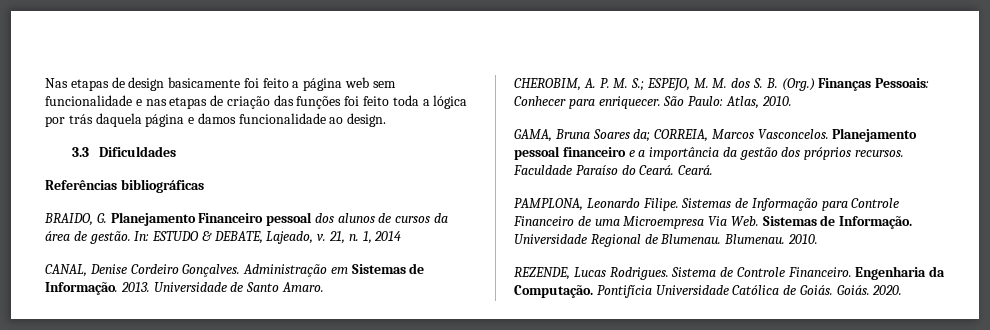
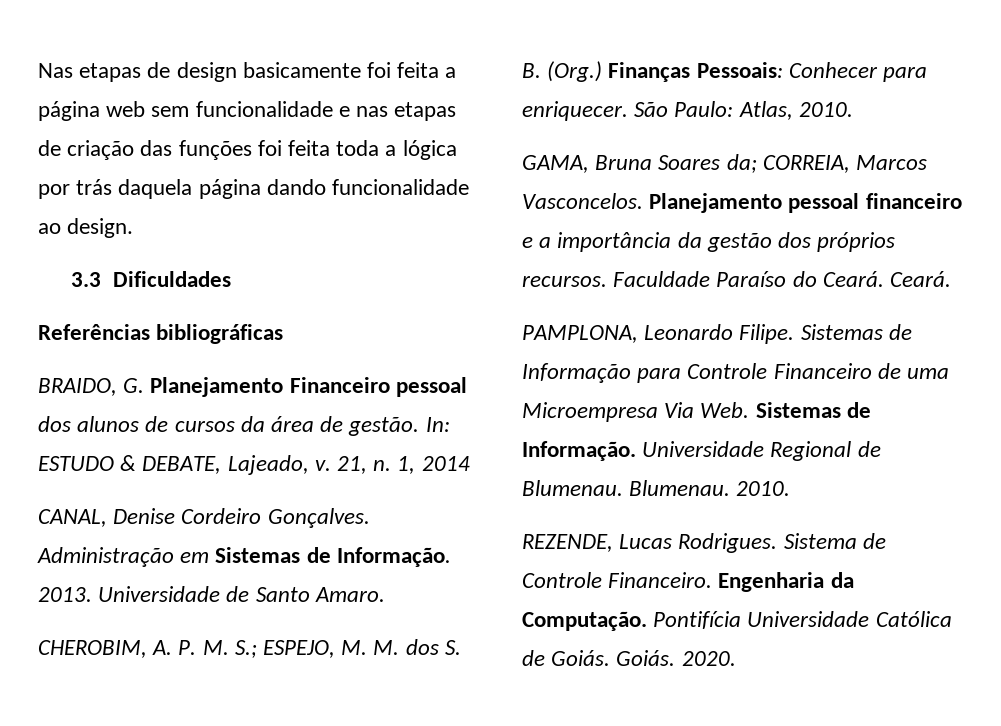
- Nas etapas de design basicamente foi feito a página web sem funcionalidade e nas etapas de criação das funções foi feito toda a lógica por trás daquela página e damos funcionalidade ao design.
+ Nas etapas de design basicamente foi feita a página web sem funcionalidade e nas etapas de criação das funções foi feita toda a lógica por trás daquela página dando funcionalidade ao design.

